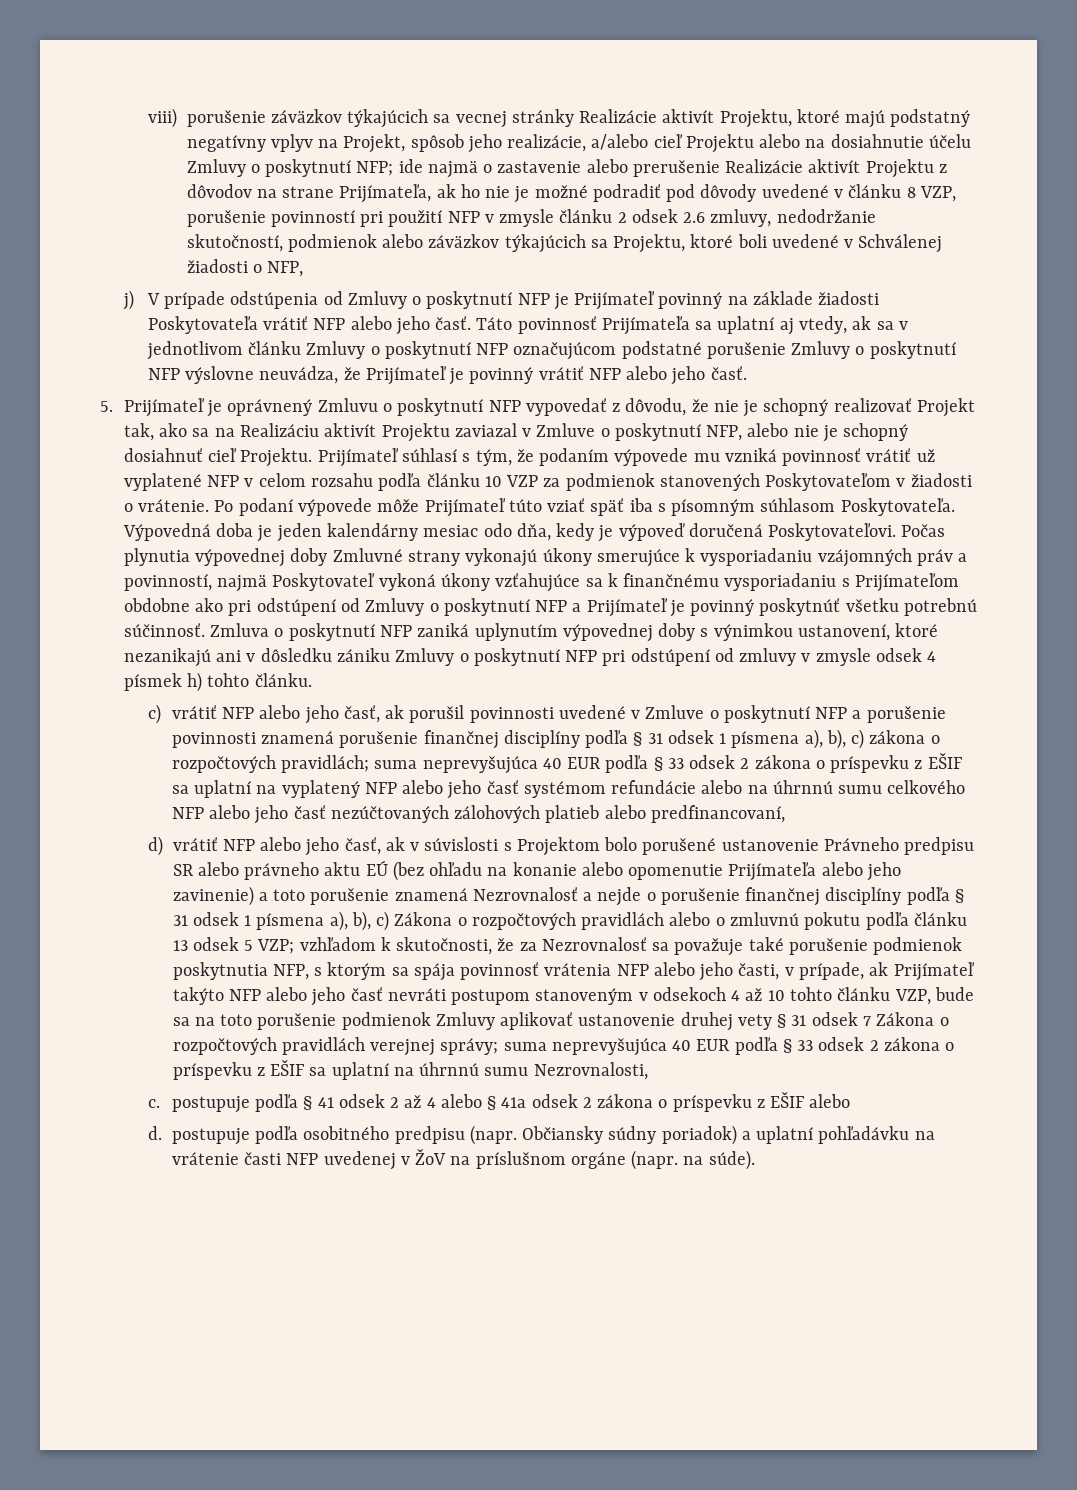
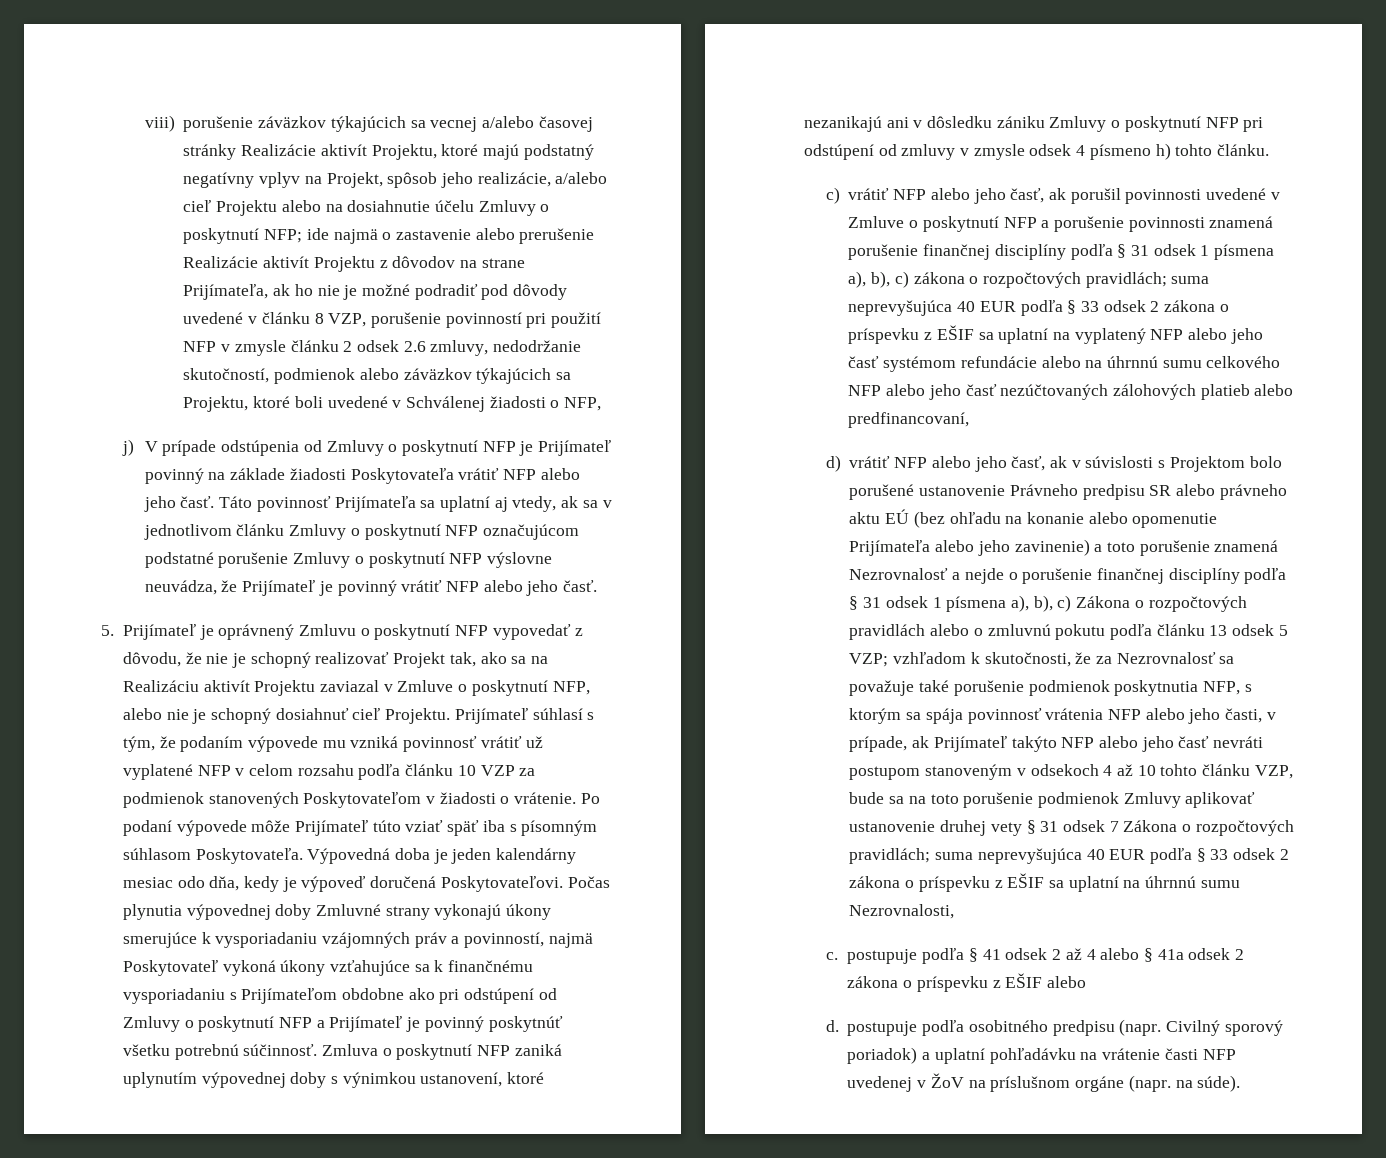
- viii) porušenie záväzkov týkajúcich sa vecnej stránky Realizácie aktivít Projektu, ktoré majú podstatný negatívny vplyv na Projekt, spôsob jeho realizácie, a/alebo cieľ Projektu alebo na dosiahnutie účelu Zmluvy o poskytnutí NFP;
+ viii) porušenie záväzkov týkajúcich sa vecnej a/alebo časovej stránky Realizácie aktivít Projektu, ktoré majú podstatný negatívny vplyv na Projekt, spôsob jeho realizácie, a/alebo cieľ Projektu alebo na dosiahnutie účelu Zmluvy o poskytnutí NFP;
- Zmluva o poskytnutí NFP zaniká uplynutím výpovednej doby s výnimkou ustanovení, ktoré nezanikajú ani v dôsledku zániku Zmluvy o poskytnutí NFP pri odstúpení od zmluvy v zmysle odsek 4 písmek h) tohto článku.
+ Zmluva o poskytnutí NFP zaniká uplynutím výpovednej doby s výnimkou ustanovení, ktoré nezanikajú ani v dôsledku zániku Zmluvy o poskytnutí NFP pri odstúpení od zmluvy v zmysle odsek 4 písmeno h) tohto článku.
- vzhľadom k skutočnosti, že za Nezrovnalosť sa považuje také porušenie podmienok poskytnutia NFP, s ktorým sa spája povinnosť vrátenia NFP alebo jeho časti, v prípade, ak Prijímateľ takýto NFP alebo jeho časť nevráti postupom stanoveným v odsekoch 4 až 10 tohto článku VZP, bude sa na toto porušenie podmienok Zmluvy aplikovať ustanovenie druhej vety § 31 odsek 7 Zákona o rozpočtových pravidlách verejnej správy;
+ vzhľadom k skutočnosti, že za Nezrovnalosť sa považuje také porušenie podmienok poskytnutia NFP, s ktorým sa spája povinnosť vrátenia NFP alebo jeho časti, v prípade, ak Prijímateľ takýto NFP alebo jeho časť nevráti postupom stanoveným v odsekoch 4 až 10 tohto článku VZP, bude sa na toto porušenie podmienok Zmluvy aplikovať ustanovenie druhej vety § 31 odsek 7 Zákona o rozpočtových pravidlách;
- Občiansky súdny poriadok) a uplatní pohľadávku na vrátenie časti NFP uvedenej v ŽoV na príslušnom orgáne (napr. na súde).
+ Civilný sporový poriadok) a uplatní pohľadávku na vrátenie časti NFP uvedenej v ŽoV na príslušnom orgáne (napr. na súde).

